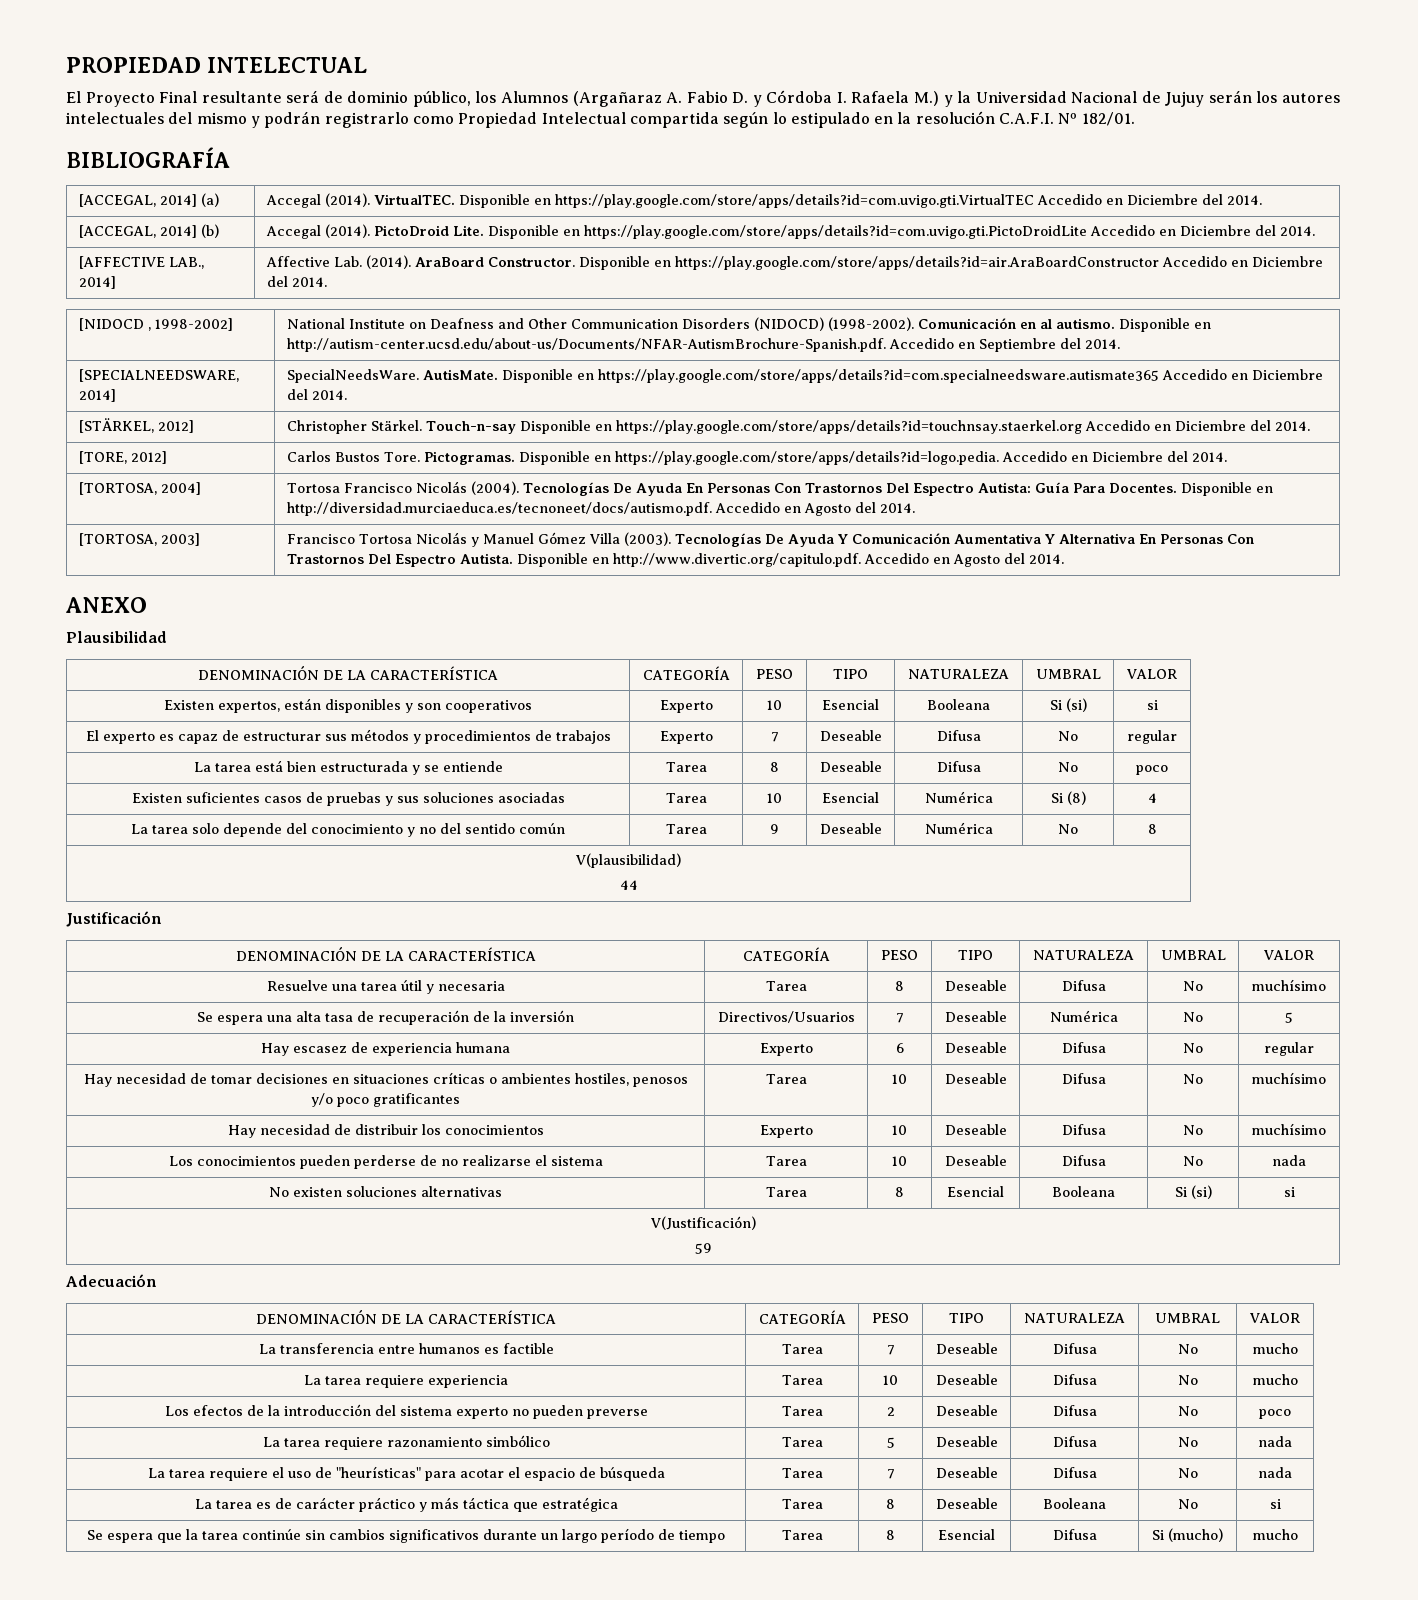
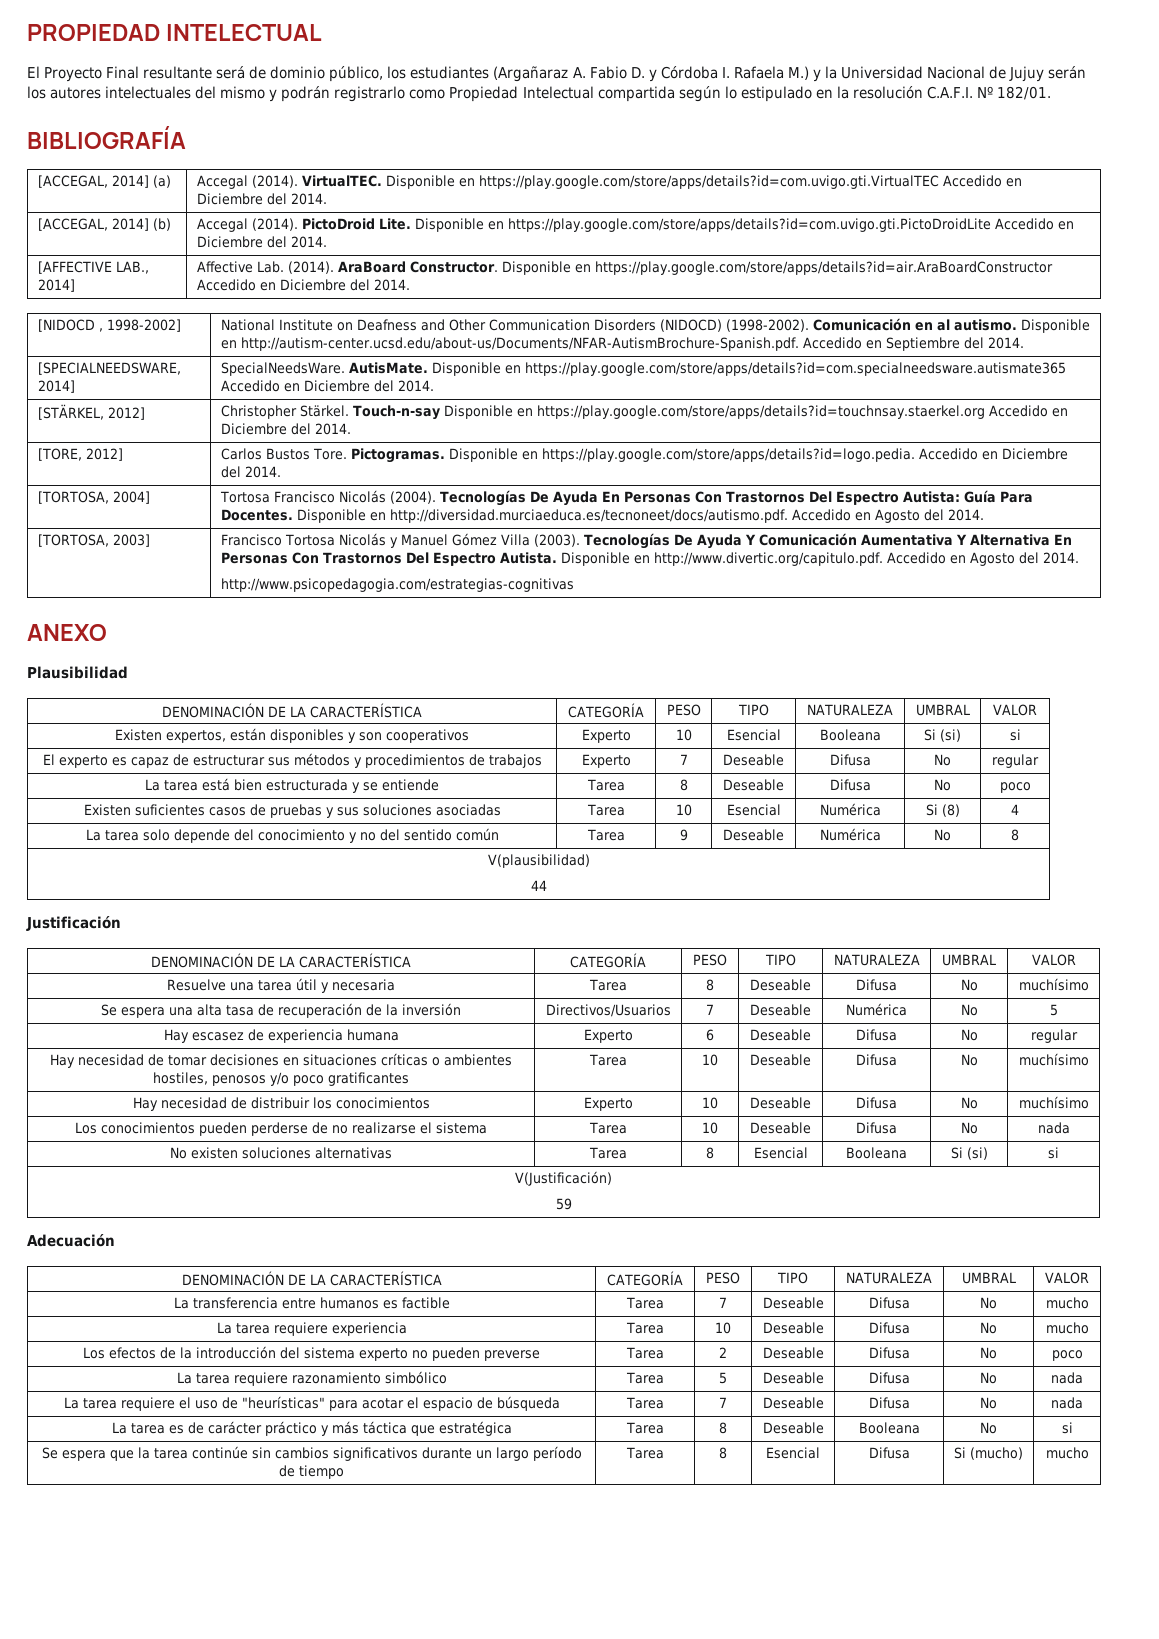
- El Proyecto Final resultante será de dominio público, los Alumnos (Argañaraz A. Fabio D. y Córdoba I. Rafaela M.) y la Universidad Nacional de Jujuy serán los autores intelectuales del mismo y podrán registrarlo como Propiedad Intelectual compartida según lo estipulado en la resolución C.A.F.I. Nº 182/01.
+ El Proyecto Final resultante será de dominio público, los estudiantes (Argañaraz A. Fabio D. y Córdoba I. Rafaela M.) y la Universidad Nacional de Jujuy serán los autores intelectuales del mismo y podrán registrarlo como Propiedad Intelectual compartida según lo estipulado en la resolución C.A.F.I. Nº 182/01.
  [TORTOSA, 2003] | Francisco Tortosa Nicolás y Manuel Gómez Villa (2003). Tecnologías De Ayuda Y Comunicación Aumentativa Y Alternativa En Personas Con Trastornos Del Espectro Autista. Disponible en http://www.divertic.org/capitulo.pdf. Accedido en Agosto del 2014.
+ http://www.psicopedagogia.com/estrategias-cognitivas

